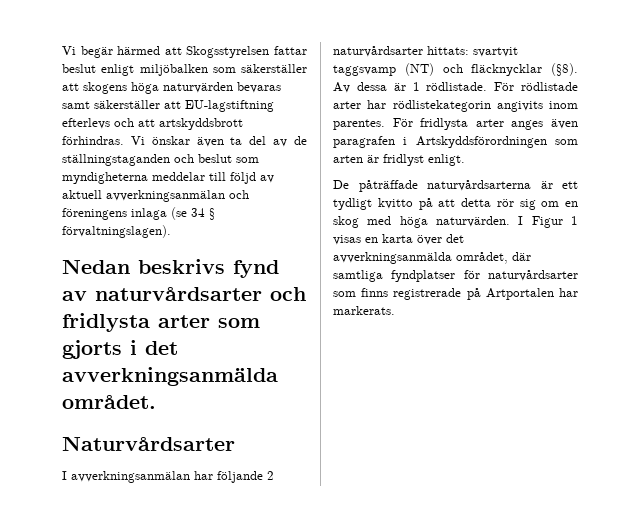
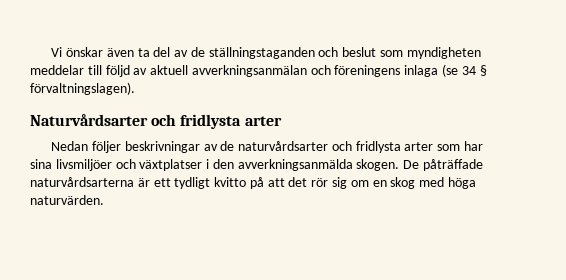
- Vi begär härmed att Skogsstyrelsen fattar beslut enligt miljöbalken som säkerställer att skogens höga naturvärden bevaras samt säkerställer att EU-lagstiftning efterlevs och att artskyddsbrott förhindras. Vi önskar även ta del av de ställningstaganden och beslut som myndigheterna meddelar till följd av aktuell avverkningsanmälan och föreningens inlaga (se 34 § förvaltningslagen).
+ Vi önskar även ta del av de ställningstaganden och beslut som myndigheten meddelar till följd av aktuell avverkningsanmälan och föreningens inlaga (se 34 § förvaltningslagen).
- Nedan beskrivs fynd av naturvårdsarter och fridlysta arter som gjorts i det avverkningsanmälda området.
- Naturvårdsarter
- I avverkningsanmälan har följande 2 naturvårdsarter hittats: svartvit taggsvamp (NT) och fläcknycklar (§8). Av dessa är 1 rödlistade. För rödlistade arter har rödlistekategorin angivits inom parentes. För fridlysta arter anges även paragrafen i Artskyddsförordningen som arten är fridlyst enligt.
- De påträffade naturvårdsarterna är ett tydligt kvitto på att detta rör sig om en skog med höga naturvärden. I Figur 1 visas en karta över det avverkningsanmälda området, där samtliga fyndplatser för naturvårdsarter som finns registrerade på Artportalen har markerats.
+ Naturvårdsarter och fridlysta arter
+ Nedan följer beskrivningar av de naturvårdsarter och fridlysta arter som har sina livsmiljöer och växtplatser i den avverkningsanmälda skogen. De påträffade naturvårdsarterna är ett tydligt kvitto på att det rör sig om en skog med höga naturvärden.

